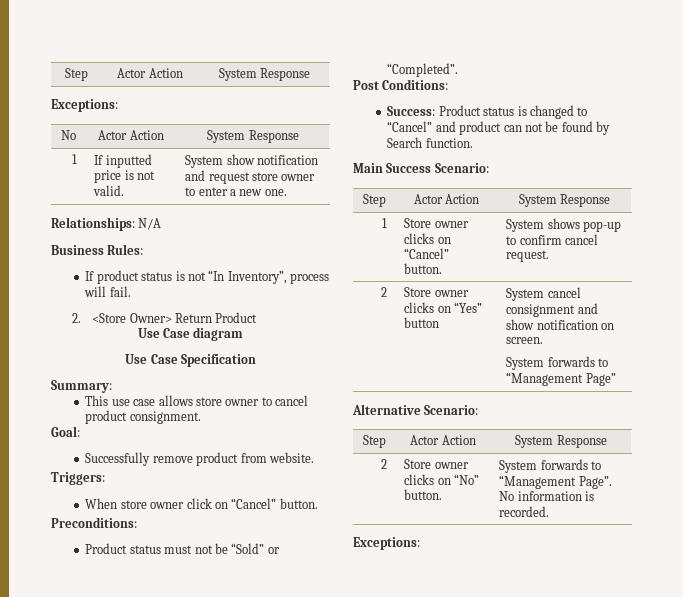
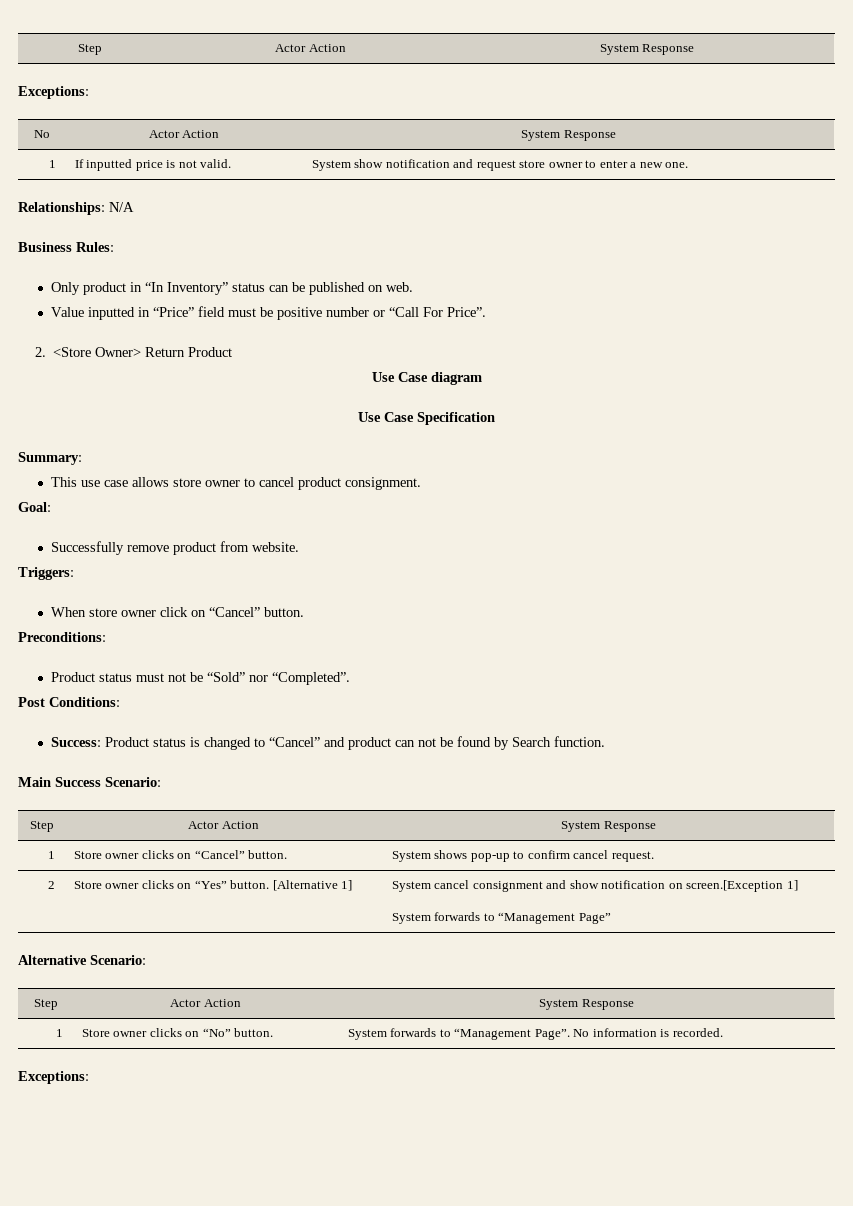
- If product status is not “In Inventory”, process will fail.
+ Only product in “In Inventory” status can be published on web.
+ Value inputted in “Price” field must be positive number or “Call For Price”.
- Product status must not be “Sold” or “Completed”.
+ Product status must not be “Sold” nor “Completed”.
- 2 | Store owner clicks on “Yes” button | System cancel consignment and show notification on screen.
+ 2 | Store owner clicks on “Yes” button. [Alternative 1] | System cancel consignment and show notification on screen.[Exception 1]
- 2 | Store owner clicks on “No” button. | System forwards to “Management Page”. No information is recorded.
+ 1 | Store owner clicks on “No” button. | System forwards to “Management Page”. No information is recorded.

